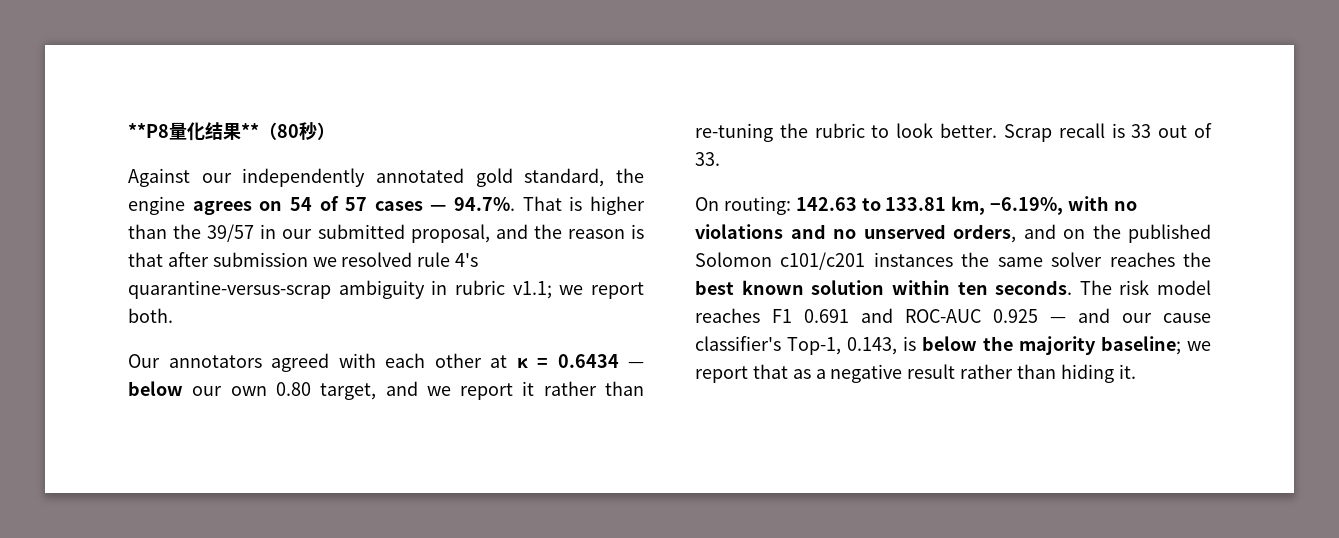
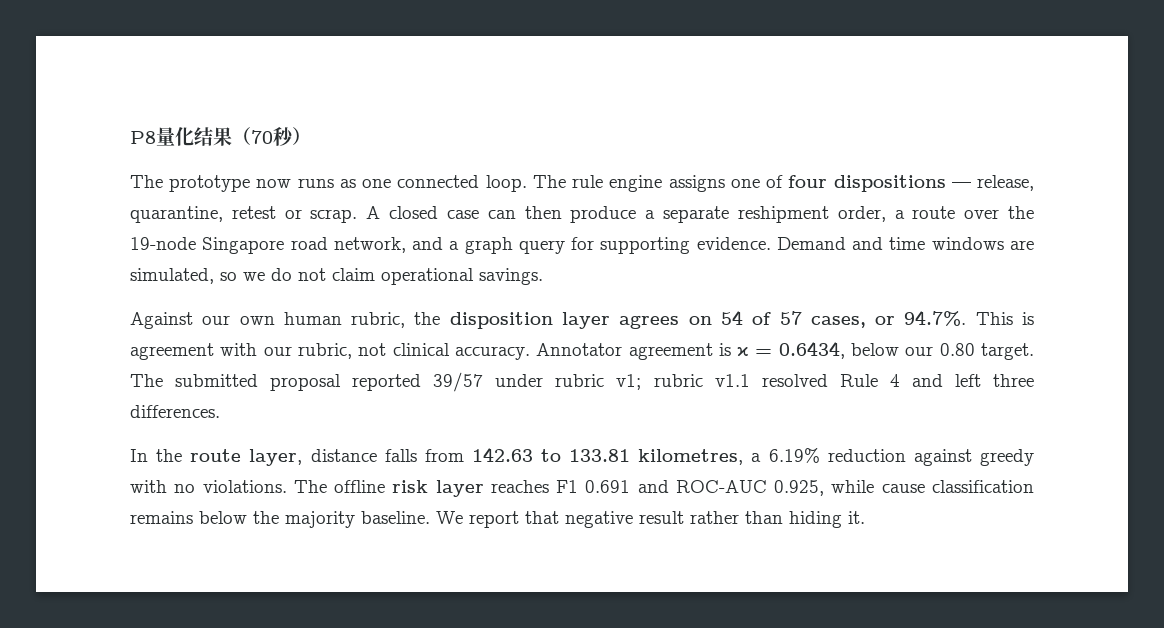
- **P8量化结果**（80秒）
+ P8量化结果（70秒）
- Against our independently annotated gold standard, the engine agrees on 54 of 57 cases — 94.7%. That is higher than the 39/57 in our submitted proposal, and the reason is that after submission we resolved rule 4's quarantine-versus-scrap ambiguity in rubric v1.1; we report both.
- Our annotators agreed with each other at κ = 0.6434 — below our own 0.80 target, and we report it rather than re-tuning the rubric to look better. Scrap recall is 33 out of 33.
- On routing: 142.63 to 133.81 km, −6.19%, with no violations and no unserved orders, and on the published Solomon c101/c201 instances the same solver reaches the best known solution within ten seconds. The risk model reaches F1 0.691 and ROC-AUC 0.925 — and our cause classifier's Top-1, 0.143, is below the majority baseline; we report that as a negative result rather than hiding it.
+ The prototype now runs as one connected loop. The rule engine assigns one of four dispositions — release, quarantine, retest or scrap. A closed case can then produce a separate reshipment order, a route over the 19-node Singapore road network, and a graph query for supporting evidence. Demand and time windows are simulated, so we do not claim operational savings.
+ Against our own human rubric, the disposition layer agrees on 54 of 57 cases, or 94.7%. This is agreement with our rubric, not clinical accuracy. Annotator agreement is κ = 0.6434, below our 0.80 target. The submitted proposal reported 39/57 under rubric v1; rubric v1.1 resolved Rule 4 and left three differences.
+ In the route layer, distance falls from 142.63 to 133.81 kilometres, a 6.19% reduction against greedy with no violations. The offline risk layer reaches F1 0.691 and ROC-AUC 0.925, while cause classification remains below the majority baseline. We report that negative result rather than hiding it.

